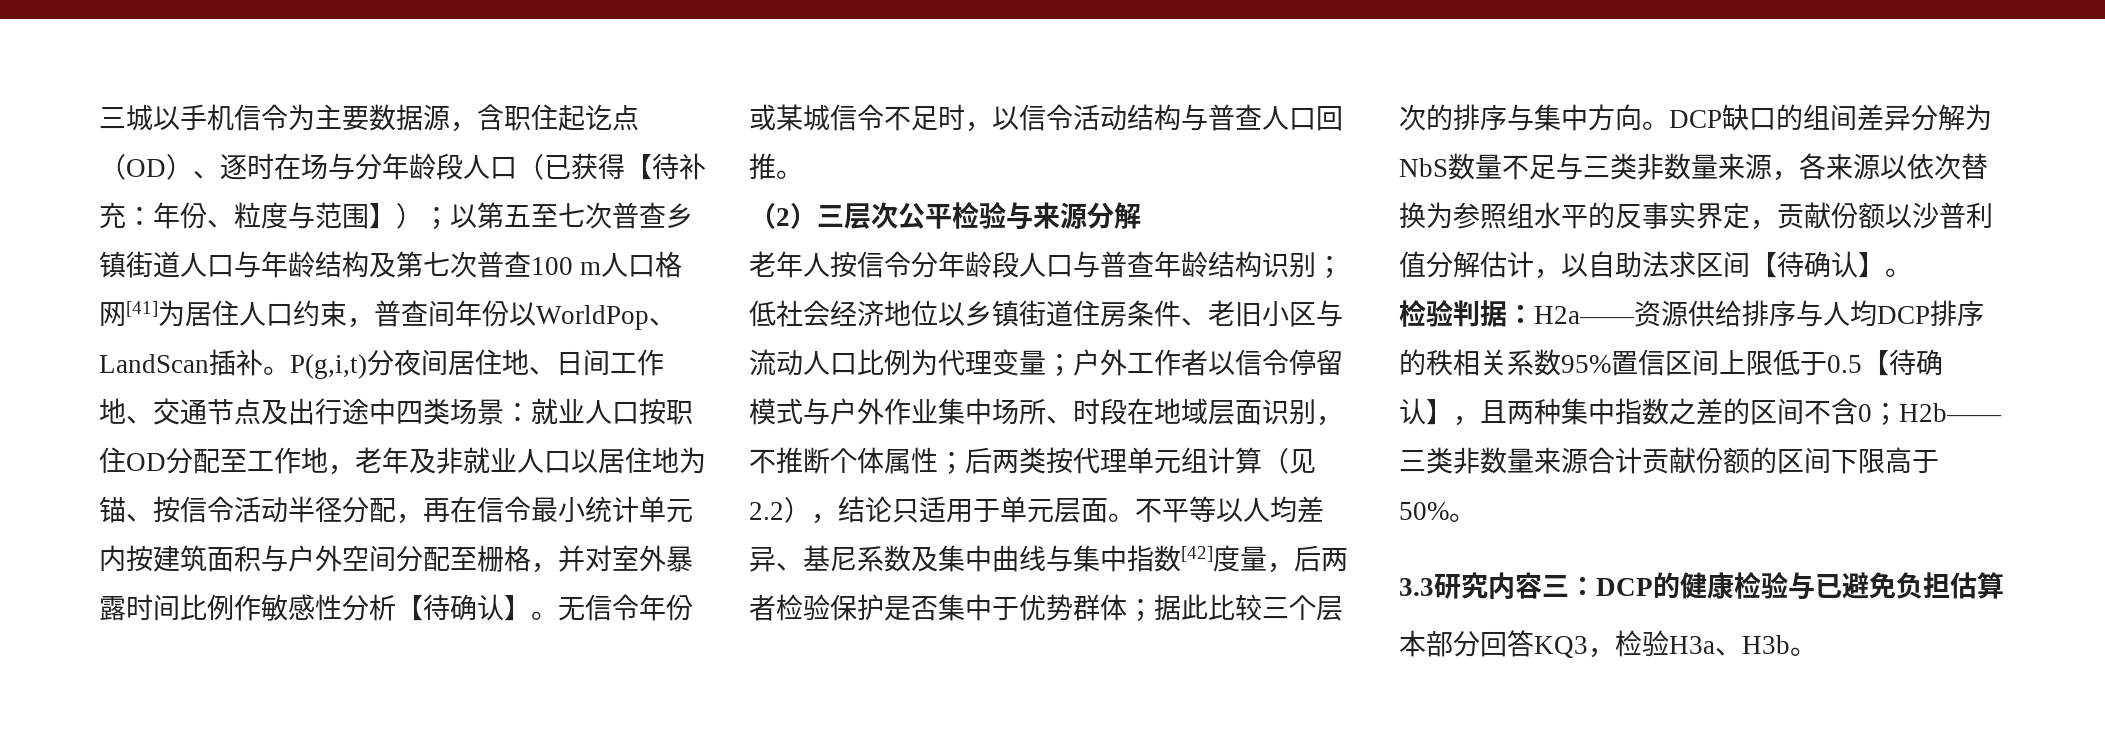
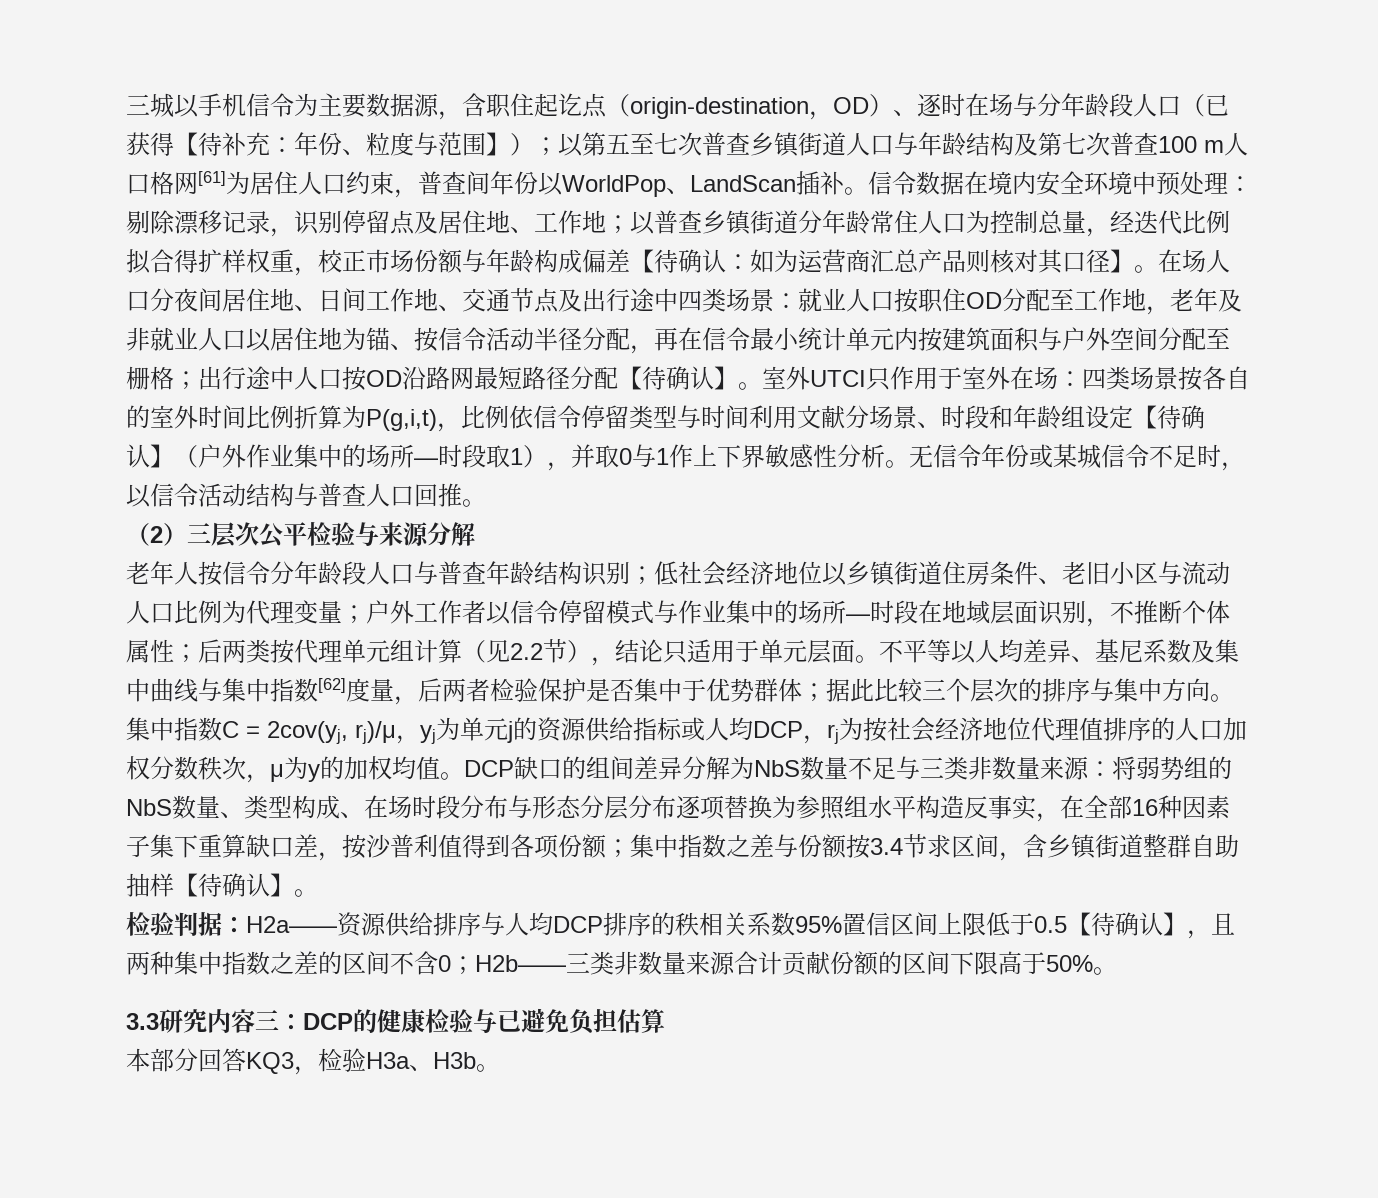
- 三城以手机信令为主要数据源，含职住起讫点（OD）、逐时在场与分年龄段人口（已获得【待补充：年份、粒度与范围】）；以第五至七次普查乡镇街道人口与年龄结构及第七次普查100 m人口格网[41]为居住人口约束，普查间年份以WorldPop、LandScan插补。
+ 三城以手机信令为主要数据源，含职住起讫点（origin-destination，OD）、逐时在场与分年龄段人口（已获得【待补充：年份、粒度与范围】）；以第五至七次普查乡镇街道人口与年龄结构及第七次普查100 m人口格网[61]为居住人口约束，普查间年份以WorldPop、LandScan插补。
- P(g,i,t)分夜间居住地、日间工作地、交通节点及出行途中四类场景：就业人口按职住OD分配至工作地，老年及非就业人口以居住地为锚、按信令活动半径分配，再在信令最小统计单元内按建筑面积与户外空间分配至栅格，并对室外暴露时间比例作敏感性分析【待确认】。
+ 信令数据在境内安全环境中预处理：剔除漂移记录，识别停留点及居住地、工作地；以普查乡镇街道分年龄常住人口为控制总量，经迭代比例拟合得扩样权重，校正市场份额与年龄构成偏差【待确认：如为运营商汇总产品则核对其口径】。在场人口分夜间居住地、日间工作地、交通节点及出行途中四类场景：就业人口按职住OD分配至工作地，老年及非就业人口以居住地为锚、按信令活动半径分配，再在信令最小统计单元内按建筑面积与户外空间分配至栅格；出行途中人口按OD沿路网最短路径分配【待确认】。室外UTCI只作用于室外在场：四类场景按各自的室外时间比例折算为P(g,i,t)，比例依信令停留类型与时间利用文献分场景、时段和年龄组设定【待确认】（户外作业集中的场所—时段取1），并取0与1作上下界敏感性分析。
- 老年人按信令分年龄段人口与普查年龄结构识别；低社会经济地位以乡镇街道住房条件、老旧小区与流动人口比例为代理变量；户外工作者以信令停留模式与户外作业集中场所、时段在地域层面识别，不推断个体属性；后两类按代理单元组计算（见2.2），结论只适用于单元层面。
+ 老年人按信令分年龄段人口与普查年龄结构识别；低社会经济地位以乡镇街道住房条件、老旧小区与流动人口比例为代理变量；户外工作者以信令停留模式与作业集中的场所—时段在地域层面识别，不推断个体属性；后两类按代理单元组计算（见2.2节），结论只适用于单元层面。
- 不平等以人均差异、基尼系数及集中曲线与集中指数[42]度量，后两者检验保护是否集中于优势群体；据此比较三个层次的排序与集中方向。
+ 不平等以人均差异、基尼系数及集中曲线与集中指数[62]度量，后两者检验保护是否集中于优势群体；据此比较三个层次的排序与集中方向。
+ 集中指数C = 2cov(yj, rj)/μ，yj为单元j的资源供给指标或人均DCP，rj为按社会经济地位代理值排序的人口加权分数秩次，μ为y的加权均值。
- DCP缺口的组间差异分解为NbS数量不足与三类非数量来源，各来源以依次替换为参照组水平的反事实界定，贡献份额以沙普利值分解估计，以自助法求区间【待确认】。
+ DCP缺口的组间差异分解为NbS数量不足与三类非数量来源：将弱势组的NbS数量、类型构成、在场时段分布与形态分层分布逐项替换为参照组水平构造反事实，在全部16种因素子集下重算缺口差，按沙普利值得到各项份额；集中指数之差与份额按3.4节求区间，含乡镇街道整群自助抽样【待确认】。

